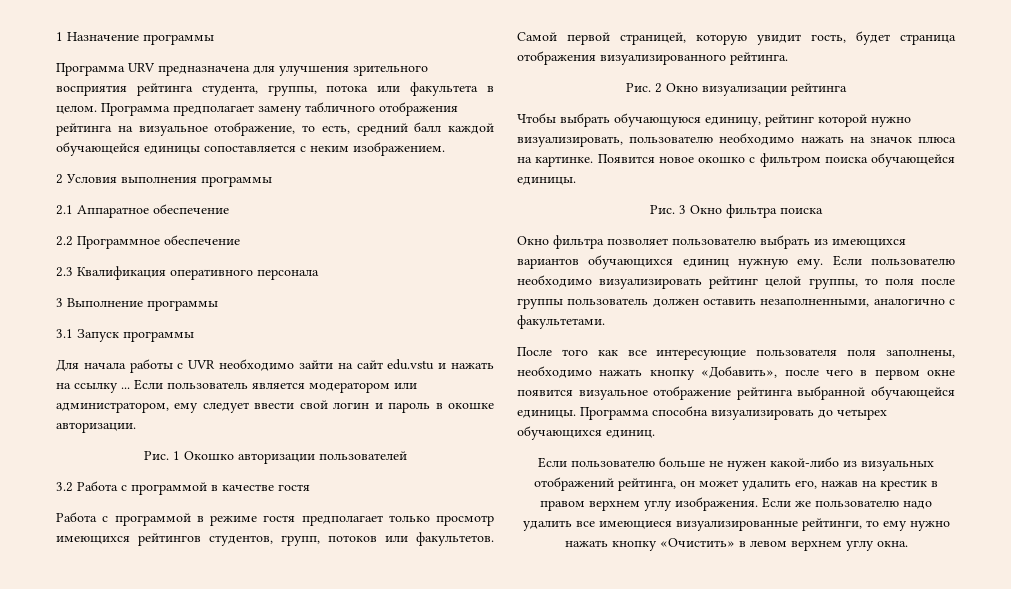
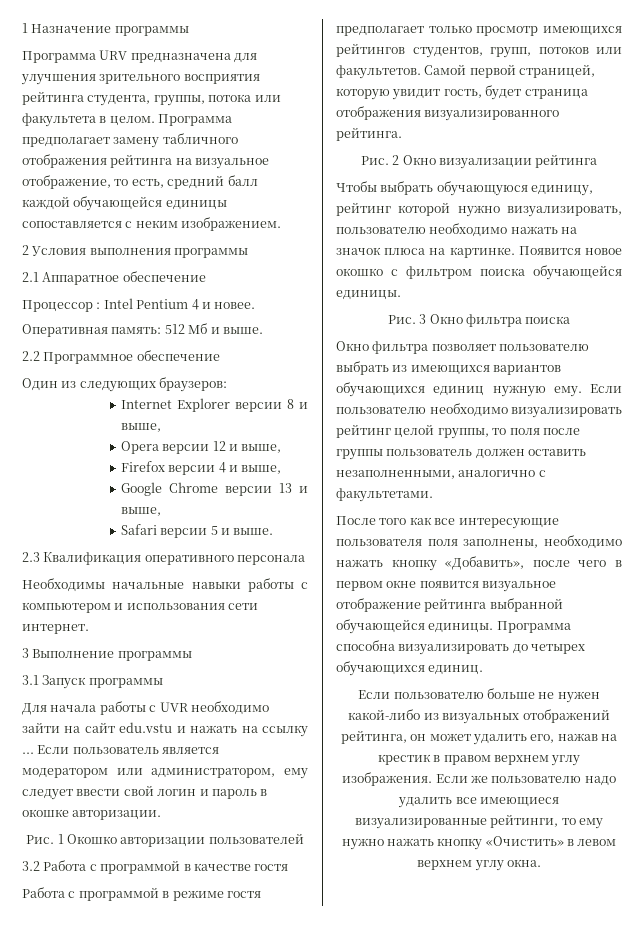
+ Процессор : Intel Pentium 4 и новее.
+ Оперативная память: 512 Мб и выше.
  2.2 Программное обеспечение
+ Один из следующих браузеров:
+ Internet Explorer версии 8 и выше,
+ Opera версии 12 и выше,
+ Firefox версии 4 и выше,
+ Google Chrome версии 13 и выше,
+ Safari версии 5 и выше.
  2.3 Квалификация оперативного персонала
+ Необходимы начальные навыки работы с компьютером и использования сети интернет.

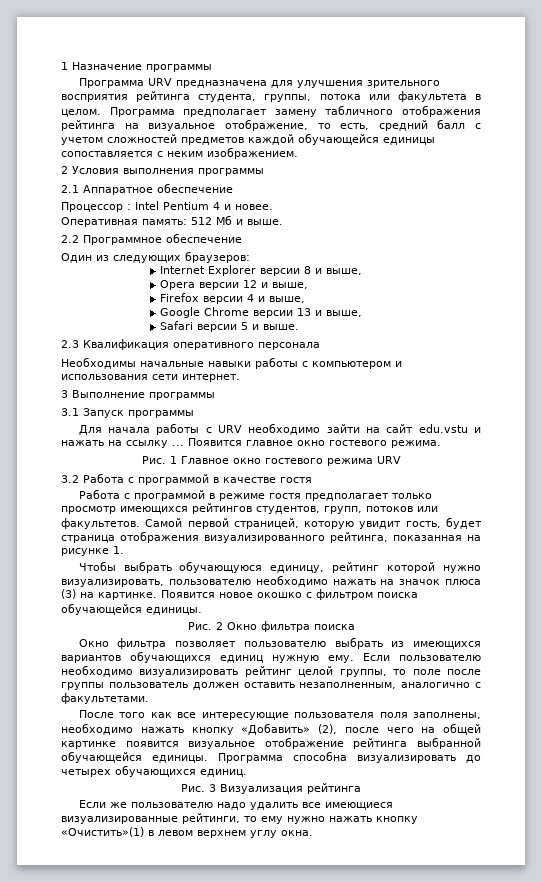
- Программа предполагает замену табличного отображения рейтинга на визуальное отображение, то есть, средний балл каждой обучающейся единицы сопоставляется с неким изображением.
+ Программа предполагает замену табличного отображения рейтинга на визуальное отображение, то есть, средний балл с учетом сложностей предметов каждой обучающейся единицы сопоставляется с неким изображением.
- Для начала работы с UVR необходимо зайти на сайт edu.vstu и нажать на ссылку ...
+ Для начала работы с URV необходимо зайти на сайт edu.vstu и нажать на ссылку ...
- Если пользователь является модератором или администратором, ему следует ввести свой логин и пароль в окошке авторизации.
- Рис. 1 Окошко авторизации пользователей
+ Появится главное окно гостевого режима.
+ Рис. 1 Главное окно гостевого режима URV
- Самой первой страницей, которую увидит гость, будет страница отображения визуализированного рейтинга.
- Рис. 2 Окно визуализации рейтинга
+ Самой первой страницей, которую увидит гость, будет страница отображения визуализированного рейтинга, показанная на рисунке 1.
- Чтобы выбрать обучающуюся единицу, рейтинг которой нужно визуализировать, пользователю необходимо нажать на значок плюса на картинке.
+ Чтобы выбрать обучающуюся единицу, рейтинг которой нужно визуализировать, пользователю необходимо нажать на значок плюса (3) на картинке.
- Рис. 3 Окно фильтра поиска
+ Рис. 2 Окно фильтра поиска
- Если пользователю необходимо визуализировать рейтинг целой группы, то поля после группы пользователь должен оставить незаполненными, аналогично с факультетами.
+ Если пользователю необходимо визуализировать рейтинг целой группы, то поле после группы пользователь должен оставить незаполненным, аналогично с факультетами.
- После того как все интересующие пользователя поля заполнены, необходимо нажать кнопку «Добавить», после чего в первом окне появится визуальное отображение рейтинга выбранной обучающейся единицы.
+ После того как все интересующие пользователя поля заполнены, необходимо нажать кнопку «Добавить» (2), после чего на общей картинке появится визуальное отображение рейтинга выбранной обучающейся единицы.
- Если пользователю больше не нужен какой-либо из визуальных отображений рейтинга, он может удалить его, нажав на крестик в правом верхнем углу изображения. Если же пользователю надо удалить все имеющиеся визуализированные рейтинги, то ему нужно нажать кнопку «Очистить» в левом верхнем углу окна.
+ Рис. 3 Визуализация рейтинга
+ Если же пользователю надо удалить все имеющиеся визуализированные рейтинги, то ему нужно нажать кнопку «Очистить»(1) в левом верхнем углу окна.

